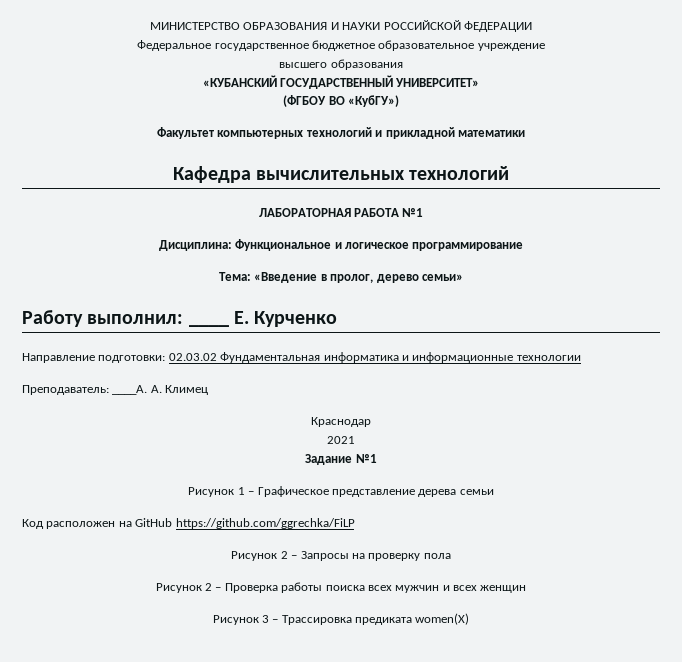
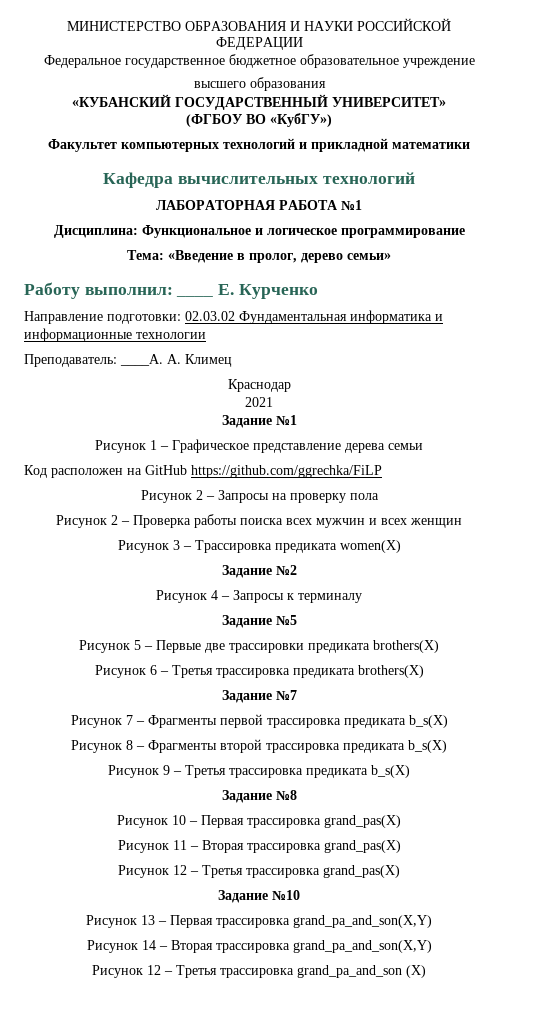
+ Задание №2
+ Рисунок 4 – Запросы к терминалу
+ Задание №5
+ Рисунок 5 – Первые две трассировки предиката brothers(X)
+ Рисунок 6 – Третья трассировка предиката brothers(X)
+ Задание №7
+ Рисунок 7 – Фрагменты первой трассировка предиката b_s(X)
+ Рисунок 8 – Фрагменты второй трассировка предиката b_s(X)
+ Рисунок 9 – Третья трассировка предиката b_s(X)
+ Задание №8
+ Рисунок 10 – Первая трассировка grand_pas(X)
+ Рисунок 11 – Вторая трассировка grand_pas(X)
+ Рисунок 12 – Третья трассировка grand_pas(X)
+ Задание №10
+ Рисунок 13 – Первая трассировка grand_pa_and_son(X,Y)
+ Рисунок 14 – Вторая трассировка grand_pa_and_son(X,Y)
+ Рисунок 12 – Третья трассировка grand_pa_and_son (X)

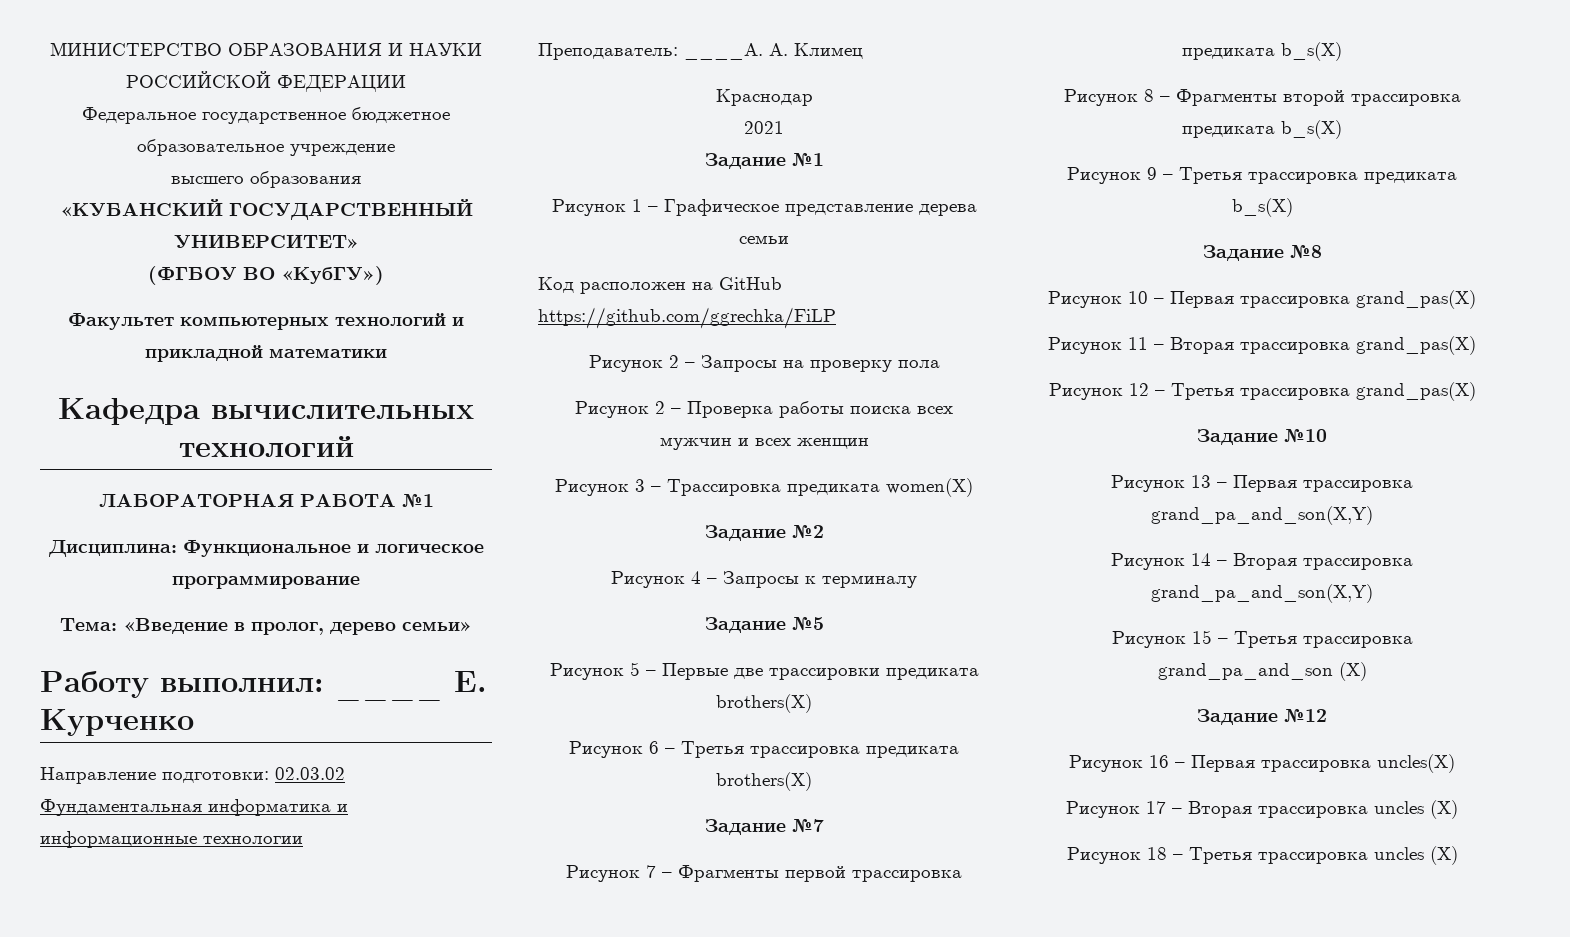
- Рисунок 12 – Третья трассировка grand_pa_and_son (X)
+ Рисунок 15 – Третья трассировка grand_pa_and_son (X)
+ Задание №12
+ Рисунок 16 – Первая трассировка uncles(X)
+ Рисунок 17 – Вторая трассировка uncles (X)
+ Рисунок 18 – Третья трассировка uncles (X)

